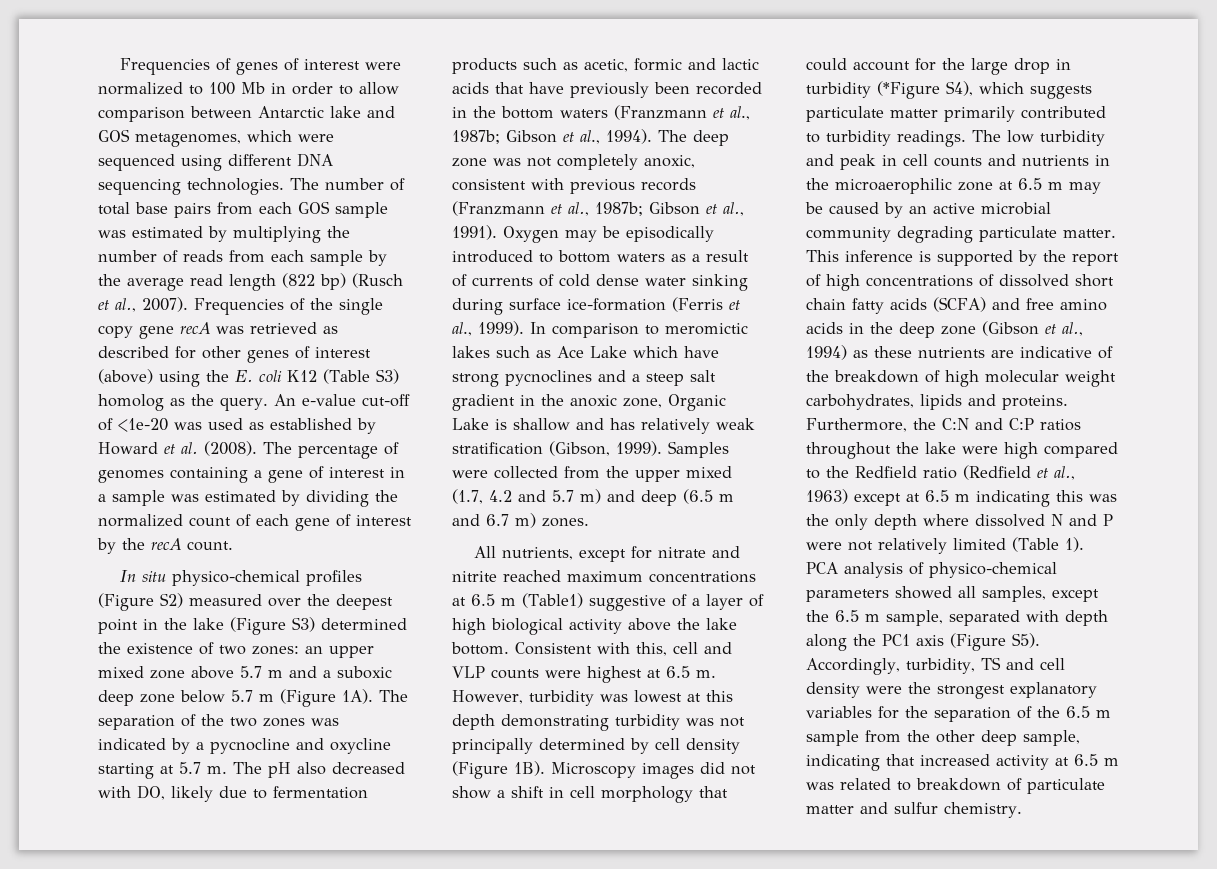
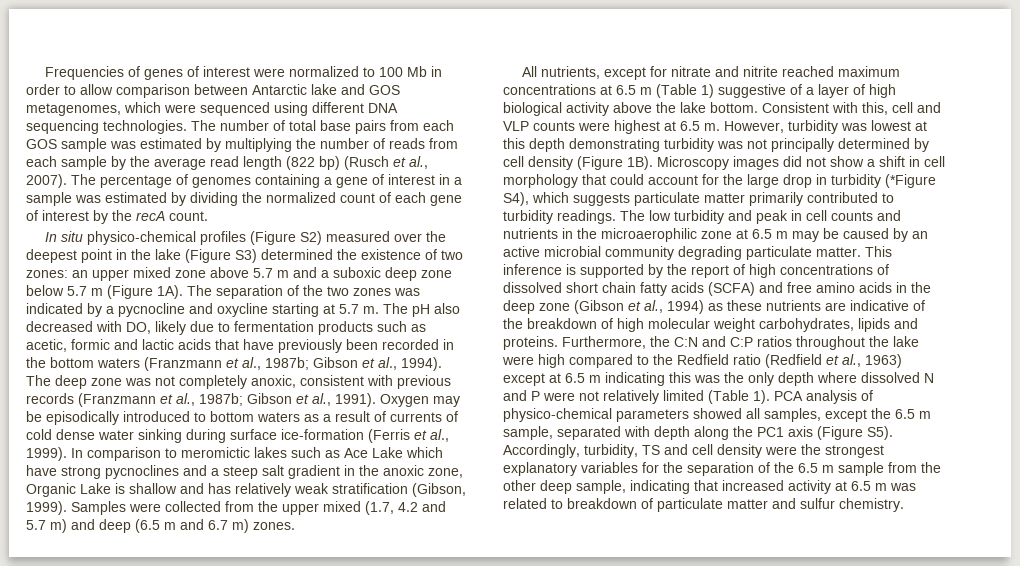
- Frequencies of the single copy gene recA was retrieved as described for other genes of interest (above) using the E. coli K12 (Table S3) homolog as the query. An e-value cut-off of <1e-20 was used as established by Howard et al. (2008).
- All nutrients, except for nitrate and nitrite reached maximum concentrations at 6.5 m (Table1) suggestive of a layer of high biological activity above the lake bottom.
+ All nutrients, except for nitrate and nitrite reached maximum concentrations at 6.5 m (Table 1) suggestive of a layer of high biological activity above the lake bottom.

